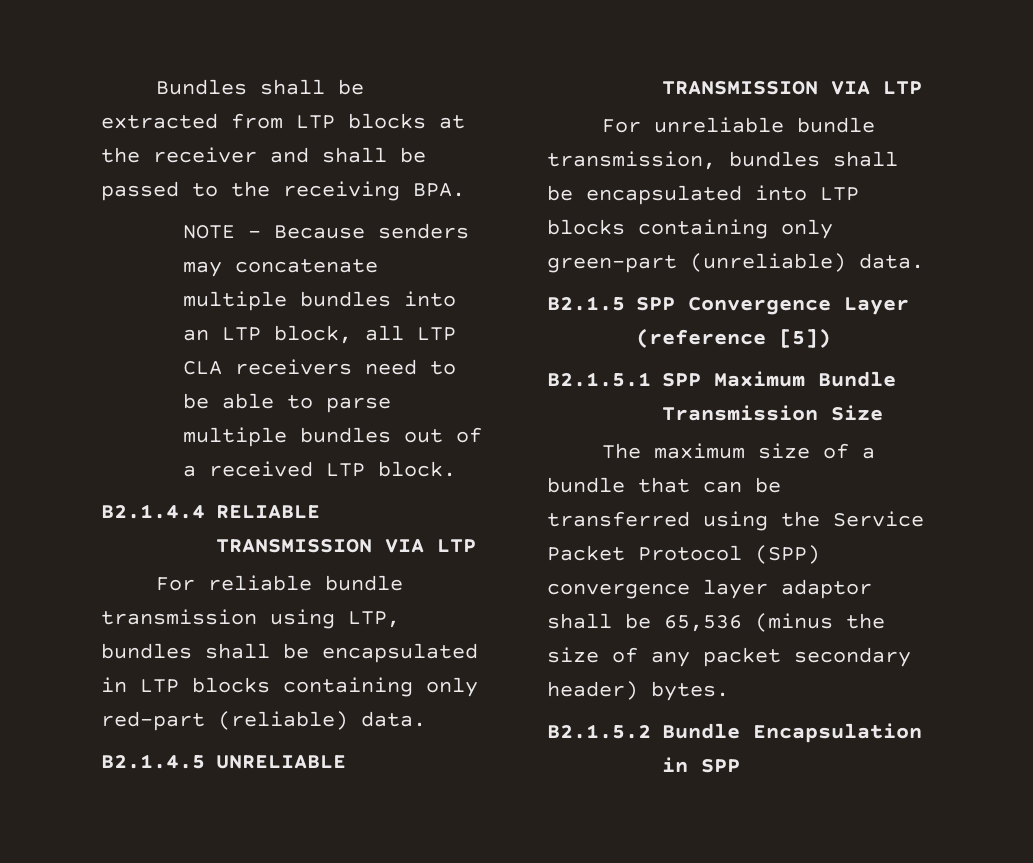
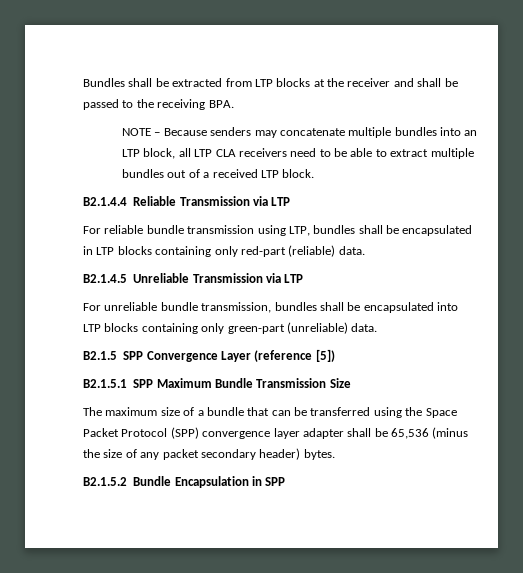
- NOTE – Because senders may concatenate multiple bundles into an LTP block, all LTP CLA receivers need to be able to parse multiple bundles out of a received LTP block.
+ NOTE – Because senders may concatenate multiple bundles into an LTP block, all LTP CLA receivers need to be able to extract multiple bundles out of a received LTP block.
- B2.1.4.4 RELIABLE TRANSMISSION VIA LTP
+ B2.1.4.4 Reliable Transmission via LTP
- B2.1.4.5 UNRELIABLE TRANSMISSION VIA LTP
+ B2.1.4.5 Unreliable Transmission via LTP
- The maximum size of a bundle that can be transferred using the Service Packet Protocol (SPP) convergence layer adaptor shall be 65,536 (minus the size of any packet secondary header) bytes.
+ The maximum size of a bundle that can be transferred using the Space Packet Protocol (SPP) convergence layer adapter shall be 65,536 (minus the size of any packet secondary header) bytes.

